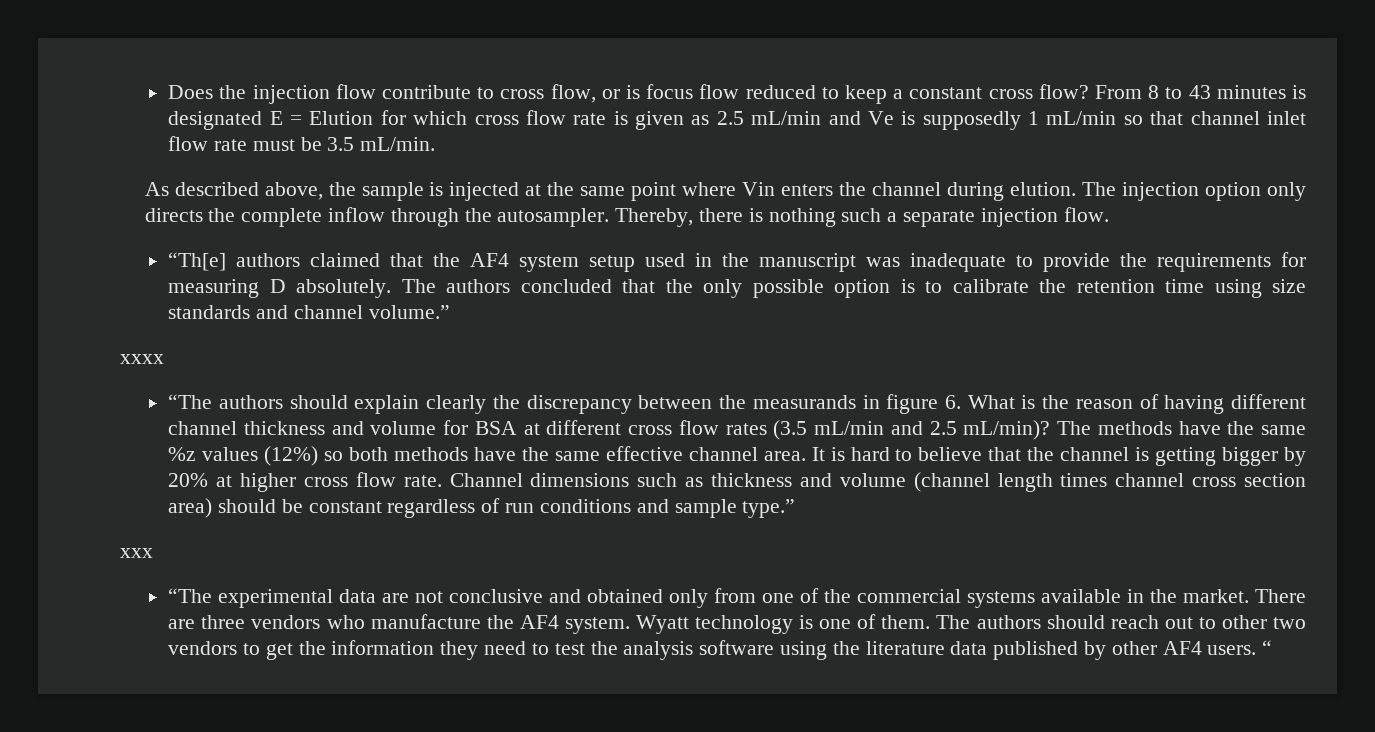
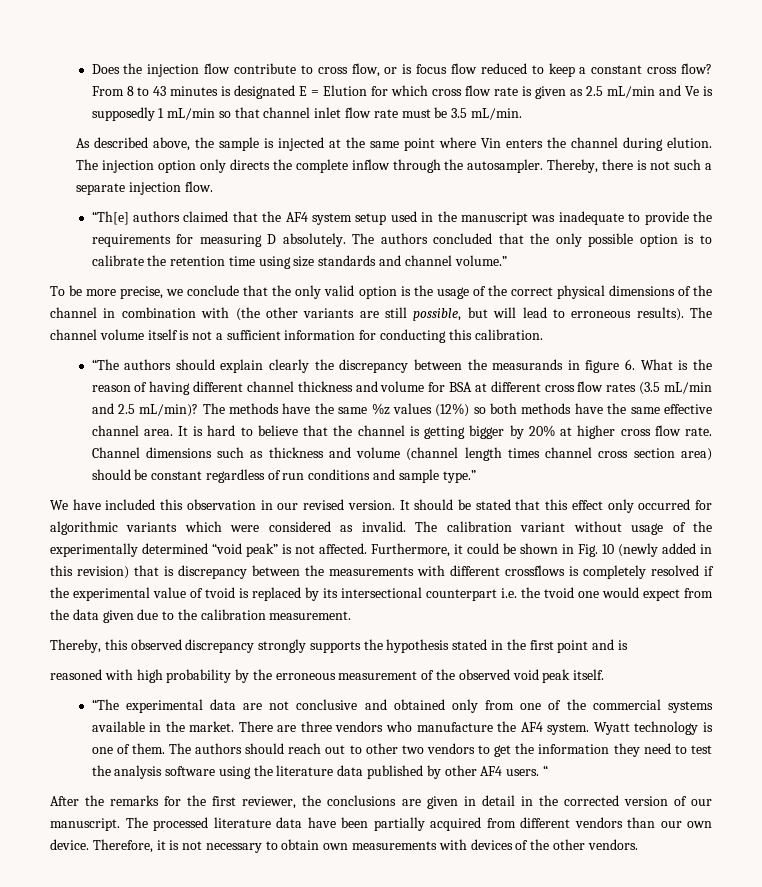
- Thereby, there is nothing such a separate injection flow.
+ Thereby, there is not such a separate injection flow.
- xxxx
+ To be more precise, we conclude that the only valid option is the usage of the correct physical dimensions of the channel in combination with (the other variants are still possible, but will lead to erroneous results). The channel volume itself is not a sufficient information for conducting this calibration.
- xxx
+ We have included this observation in our revised version. It should be stated that this effect only occurred for algorithmic variants which were considered as invalid. The calibration variant without usage of the experimentally determined “void peak” is not affected. Furthermore, it could be shown in Fig. 10 (newly added in this revision) that is discrepancy between the measurements with different crossflows is completely resolved if the experimental value of tvoid is replaced by its intersectional counterpart i.e. the tvoid one would expect from the data given due to the calibration measurement.
+ Thereby, this observed discrepancy strongly supports the hypothesis stated in the first point and is
+ reasoned with high probability by the erroneous measurement of the observed void peak itself.
+ After the remarks for the first reviewer, the conclusions are given in detail in the corrected version of our manuscript. The processed literature data have been partially acquired from different vendors than our own device. Therefore, it is not necessary to obtain own measurements with devices of the other vendors.

